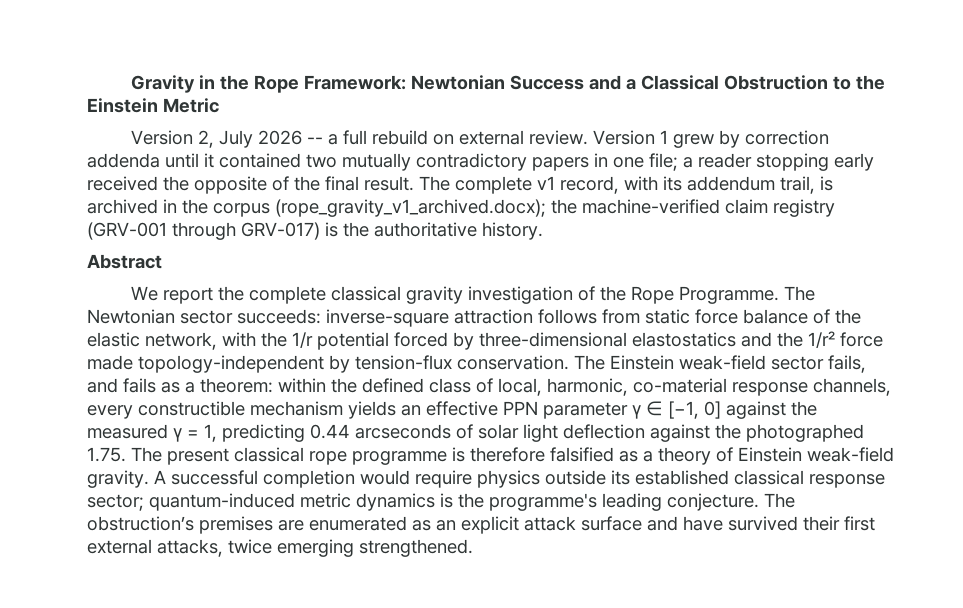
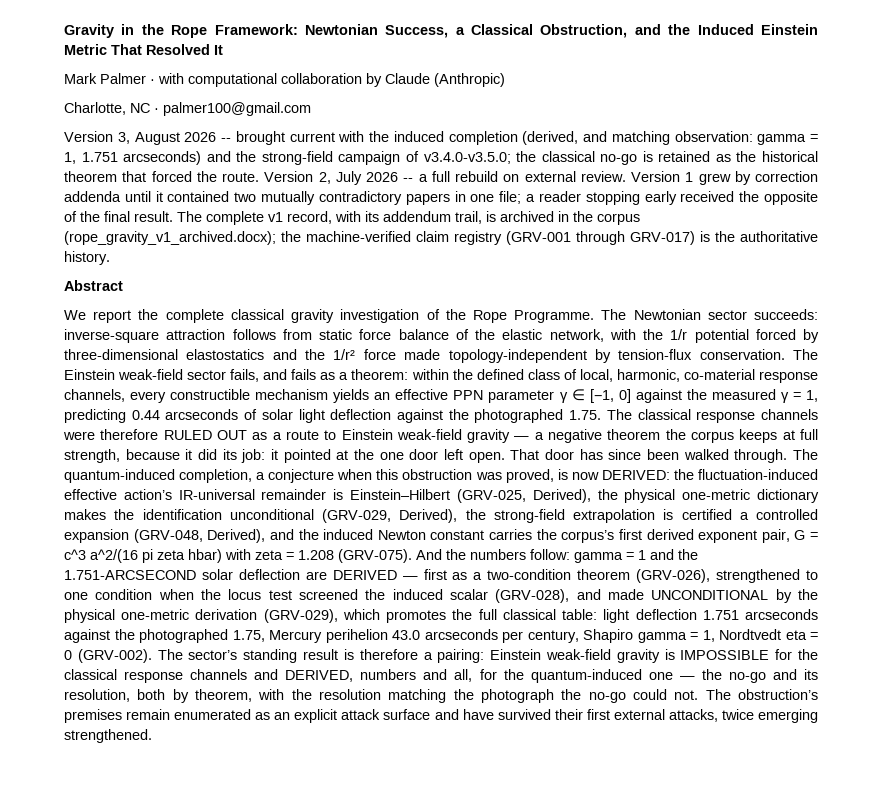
- Gravity in the Rope Framework: Newtonian Success and a Classical Obstruction to the Einstein Metric
- Version 2, July 2026 -- a full rebuild on external review.
+ Gravity in the Rope Framework: Newtonian Success, a Classical Obstruction, and the Induced Einstein Metric That Resolved It
+ Mark Palmer · with computational collaboration by Claude (Anthropic)
+ Charlotte, NC · palmer100@gmail.com
+ Version 3, August 2026 -- brought current with the induced completion (derived, and matching observation: gamma = 1, 1.751 arcseconds) and the strong-field campaign of v3.4.0-v3.5.0; the classical no-go is retained as the historical theorem that forced the route. Version 2, July 2026 -- a full rebuild on external review.
- The Einstein weak-field sector fails, and fails as a theorem: within the defined class of local, harmonic, co-material response channels, every constructible mechanism yields an effective PPN parameter γ ∈ [−1, 0] against the measured γ = 1, predicting 0.44 arcseconds of solar light deflection against the photographed 1.75. The present classical rope programme is therefore falsified as a theory of Einstein weak-field gravity. A successful completion would require physics outside its established classical response sector; quantum-induced metric dynamics is the programme's leading conjecture.
+ The Einstein weak-field sector fails, and fails as a theorem: within the defined class of local, harmonic, co-material response channels, every constructible mechanism yields an effective PPN parameter γ ∈ [−1, 0] against the measured γ = 1, predicting 0.44 arcseconds of solar light deflection against the photographed 1.75. The classical response channels were therefore RULED OUT as a route to Einstein weak-field gravity — a negative theorem the corpus keeps at full strength, because it did its job: it pointed at the one door left open. That door has since been walked through. The quantum-induced completion, a conjecture when this obstruction was proved, is now DERIVED: the fluctuation-induced effective action’s IR-universal remainder is Einstein–Hilbert (GRV-025, Derived), the physical one-metric dictionary makes the identification unconditional (GRV-029, Derived), the strong-field extrapolation is certified a controlled expansion (GRV-048, Derived), and the induced Newton constant carries the corpus’s first derived exponent pair, G = c^3 a^2/(16 pi zeta hbar) with zeta = 1.208 (GRV-075). And the numbers follow: gamma = 1 and the 1.751-ARCSECOND solar deflection are DERIVED — first as a two-condition theorem (GRV-026), strengthened to one condition when the locus test screened the induced scalar (GRV-028), and made UNCONDITIONAL by the physical one-metric derivation (GRV-029), which promotes the full classical table: light deflection 1.751 arcseconds against the photographed 1.75, Mercury perihelion 43.0 arcseconds per century, Shapiro gamma = 1, Nordtvedt eta = 0 (GRV-002). The sector’s standing result is therefore a pairing: Einstein weak-field gravity is IMPOSSIBLE for the classical response channels and DERIVED, numbers and all, for the quantum-induced one — the no-go and its resolution, both by theorem, with the resolution matching the photograph the no-go could not.
- The obstruction’s premises are enumerated as an explicit attack surface and have survived their first external attacks, twice emerging strengthened.
+ The obstruction’s premises remain enumerated as an explicit attack surface and have survived their first external attacks, twice emerging strengthened.

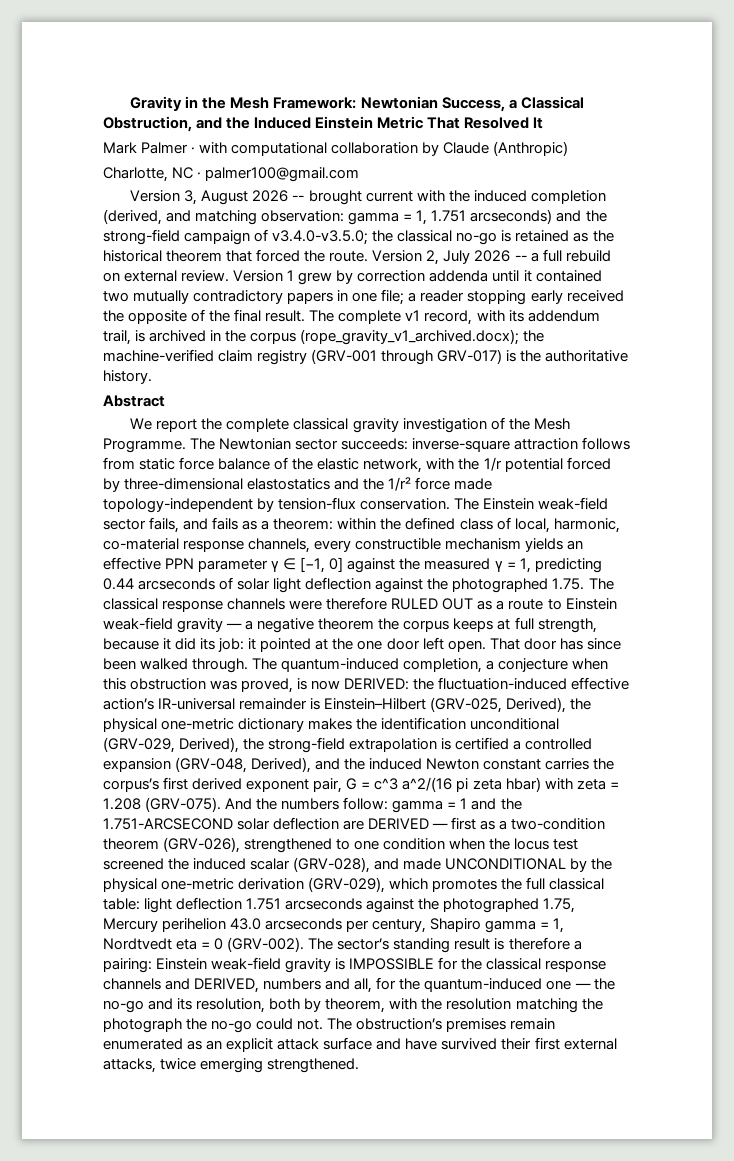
- Gravity in the Rope Framework: Newtonian Success, a Classical Obstruction, and the Induced Einstein Metric That Resolved It
+ Gravity in the Mesh Framework: Newtonian Success, a Classical Obstruction, and the Induced Einstein Metric That Resolved It
- We report the complete classical gravity investigation of the Rope Programme.
+ We report the complete classical gravity investigation of the Mesh Programme.

